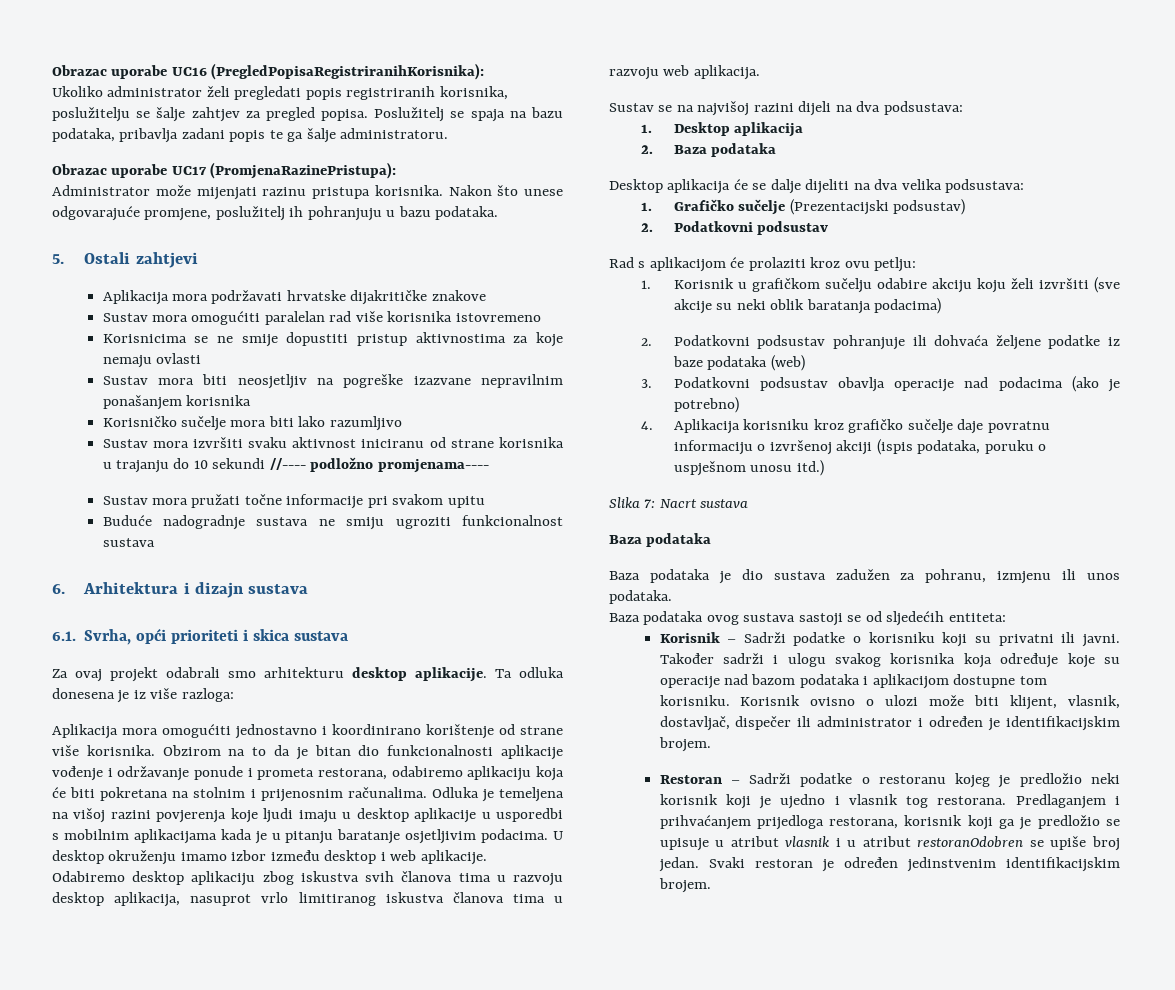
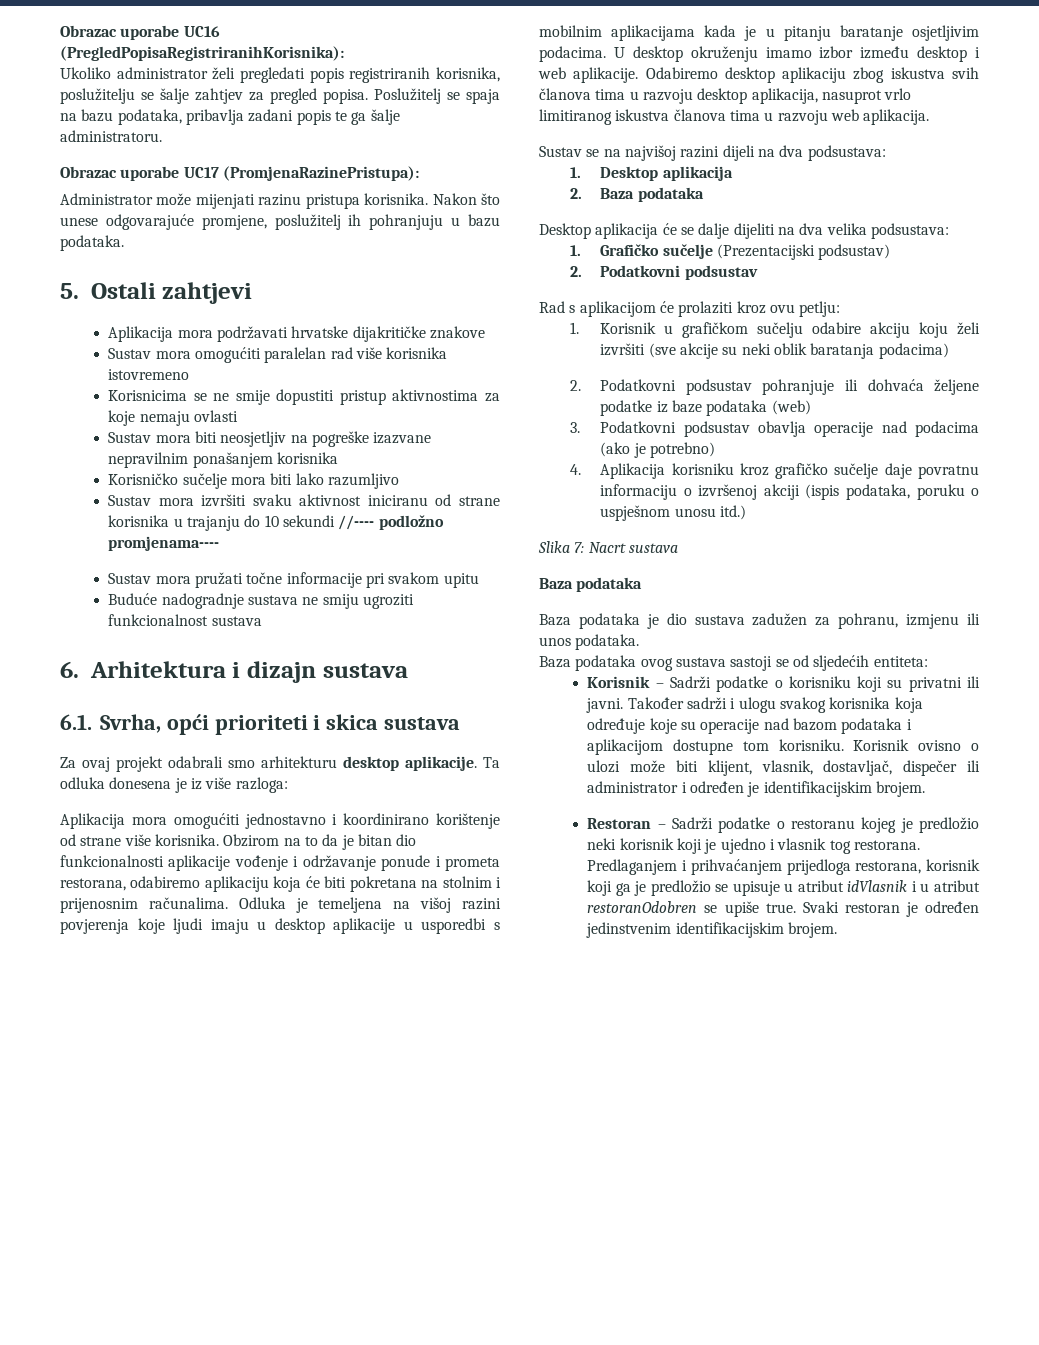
- Predlaganjem i prihvaćanjem prijedloga restorana, korisnik koji ga je predložio se upisuje u atribut vlasnik i u atribut restoranOdobren se upiše broj jedan.
+ Predlaganjem i prihvaćanjem prijedloga restorana, korisnik koji ga je predložio se upisuje u atribut idVlasnik i u atribut restoranOdobren se upiše true.

